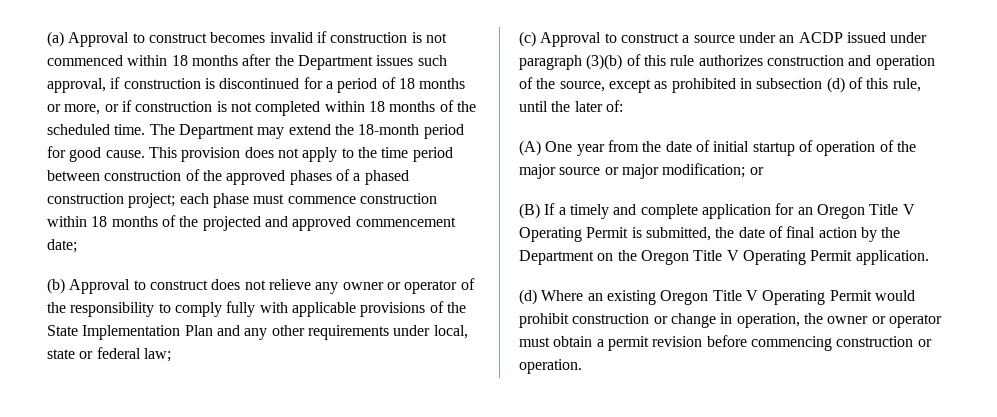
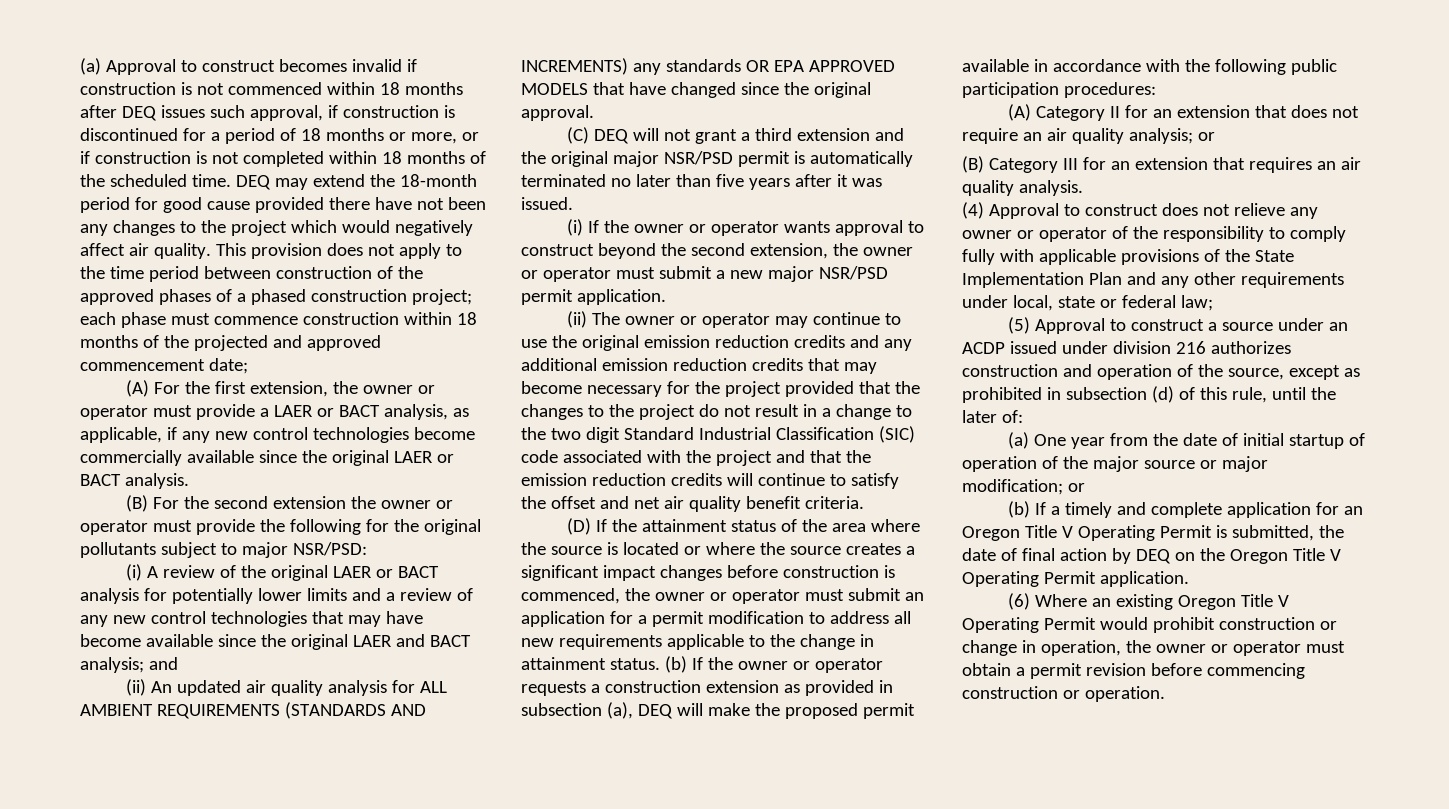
- (a) Approval to construct becomes invalid if construction is not commenced within 18 months after the Department issues such approval, if construction is discontinued for a period of 18 months or more, or if construction is not completed within 18 months of the scheduled time.
+ (a) Approval to construct becomes invalid if construction is not commenced within 18 months after DEQ issues such approval, if construction is discontinued for a period of 18 months or more, or if construction is not completed within 18 months of the scheduled time.
- The Department may extend the 18-month period for good cause.
+ DEQ may extend the 18-month period for good cause provided there have not been any changes to the project which would negatively affect air quality.
- (b) Approval to construct does not relieve any owner or operator of the responsibility to comply fully with applicable provisions of the State Implementation Plan and any other requirements under local, state or federal law;
+ (A) For the first extension, the owner or operator must provide a LAER or BACT analysis, as applicable, if any new control technologies become commercially available since the original LAER or BACT analysis.
+ (B) For the second extension the owner or operator must provide the following for the original pollutants subject to major NSR/PSD:
+ (i) A review of the original LAER or BACT analysis for potentially lower limits and a review of any new control technologies that may have become available since the original LAER and BACT analysis; and
+ (ii) An updated air quality analysis for ALL AMBIENT REQUIREMENTS (STANDARDS AND INCREMENTS) any standards OR EPA APPROVED MODELS that have changed since the original approval.
+ (C) DEQ will not grant a third extension and the original major NSR/PSD permit is automatically terminated no later than five years after it was issued.
+ (i) If the owner or operator wants approval to construct beyond the second extension, the owner or operator must submit a new major NSR/PSD permit application.
+ (ii) The owner or operator may continue to use the original emission reduction credits and any additional emission reduction credits that may become necessary for the project provided that the changes to the project do not result in a change to the two digit Standard Industrial Classification (SIC) code associated with the project and that the emission reduction credits will continue to satisfy the offset and net air quality benefit criteria.
+ (D) If the attainment status of the area where the source is located or where the source creates a significant impact changes before construction is commenced, the owner or operator must submit an application for a permit modification to address all new requirements applicable to the change in attainment status. (b) If the owner or operator requests a construction extension as provided in subsection (a), DEQ will make the proposed permit available in accordance with the following public participation procedures:
+ (A) Category II for an extension that does not require an air quality analysis; or
+ (B) Category III for an extension that requires an air quality analysis.
+ (4) Approval to construct does not relieve any owner or operator of the responsibility to comply fully with applicable provisions of the State Implementation Plan and any other requirements under local, state or federal law;
- (c) Approval to construct a source under an ACDP issued under paragraph (3)(b) of this rule authorizes construction and operation of the source, except as prohibited in subsection (d) of this rule, until the later of:
+ (5) Approval to construct a source under an ACDP issued under division 216 authorizes construction and operation of the source, except as prohibited in subsection (d) of this rule, until the later of:
- (A) One year from the date of initial startup of operation of the major source or major modification; or
+ (a) One year from the date of initial startup of operation of the major source or major modification; or
- (B) If a timely and complete application for an Oregon Title V Operating Permit is submitted, the date of final action by the Department on the Oregon Title V Operating Permit application.
+ (b) If a timely and complete application for an Oregon Title V Operating Permit is submitted, the date of final action by DEQ on the Oregon Title V Operating Permit application.
- (d) Where an existing Oregon Title V Operating Permit would prohibit construction or change in operation, the owner or operator must obtain a permit revision before commencing construction or operation.
+ (6) Where an existing Oregon Title V Operating Permit would prohibit construction or change in operation, the owner or operator must obtain a permit revision before commencing construction or operation.

